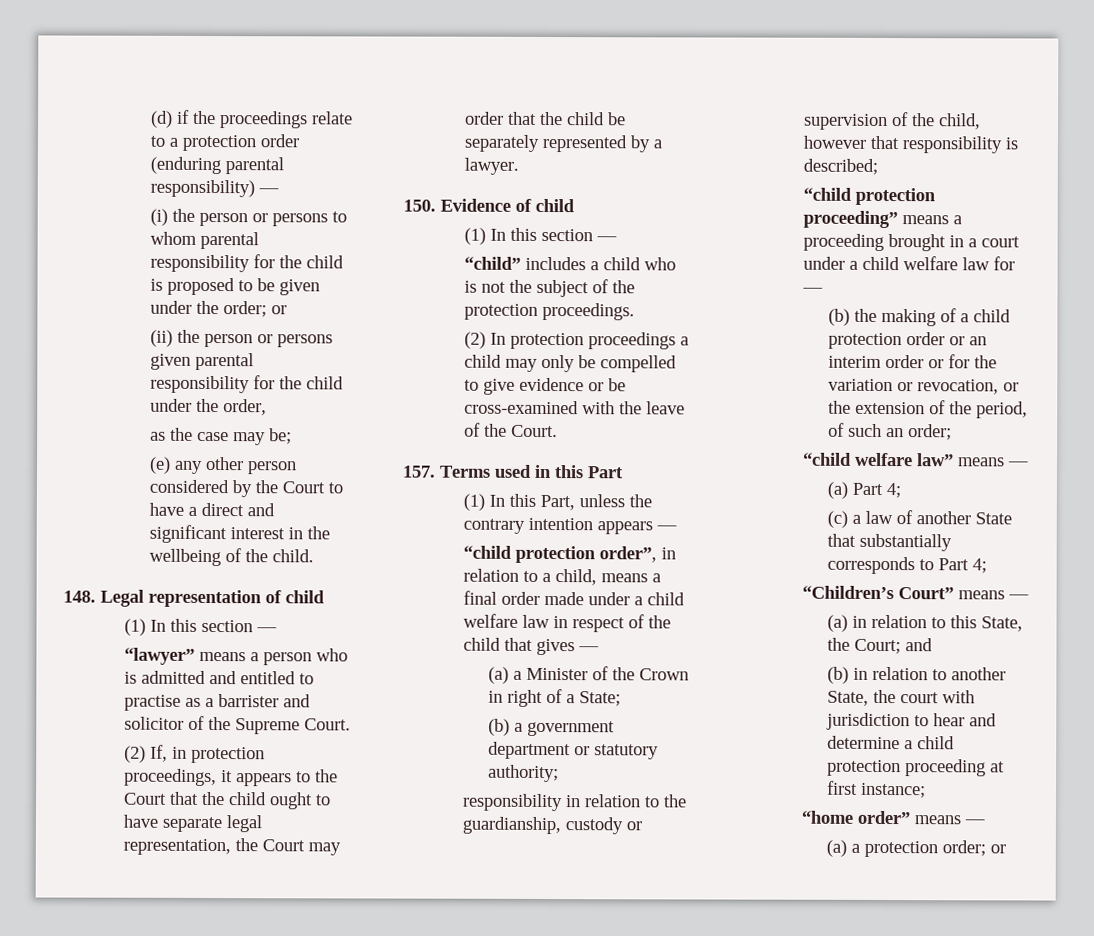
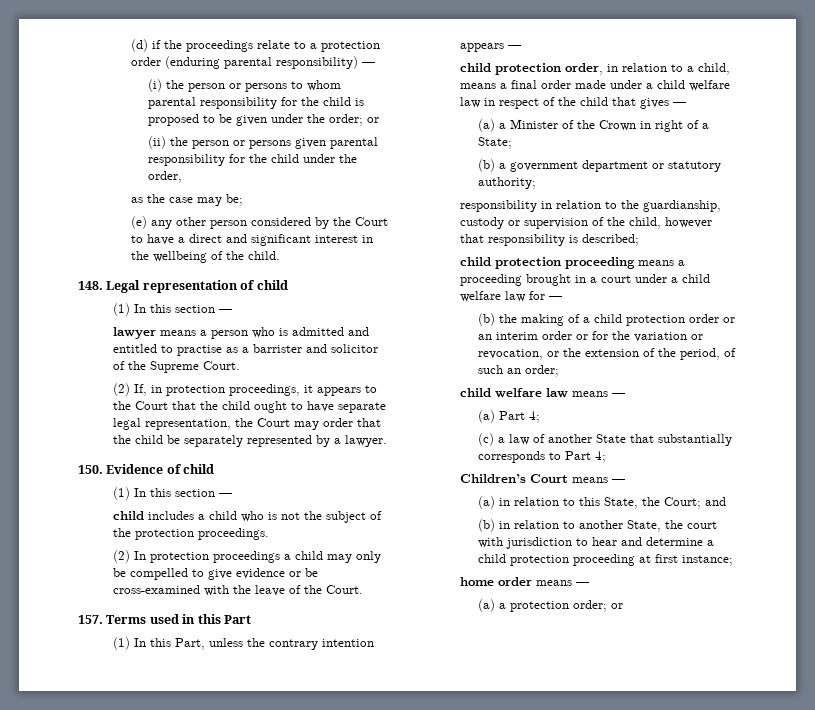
- “lawyer” means a person who is admitted and entitled to practise as a barrister and solicitor of the Supreme Court.
+ lawyer means a person who is admitted and entitled to practise as a barrister and solicitor of the Supreme Court.
- “child” includes a child who is not the subject of the protection proceedings.
+ child includes a child who is not the subject of the protection proceedings.
- “child protection order”, in relation to a child, means a final order made under a child welfare law in respect of the child that gives —
+ child protection order, in relation to a child, means a final order made under a child welfare law in respect of the child that gives —
- “child protection proceeding” means a proceeding brought in a court under a child welfare law for —
+ child protection proceeding means a proceeding brought in a court under a child welfare law for —
- “child welfare law” means —
+ child welfare law means —
- “Children’s Court” means —
+ Children’s Court means —
- “home order” means —
+ home order means —

